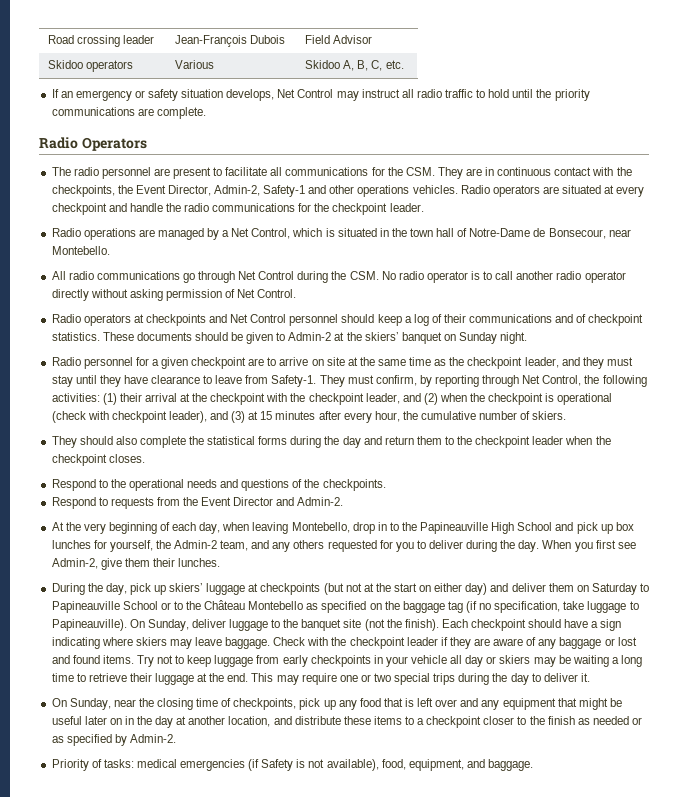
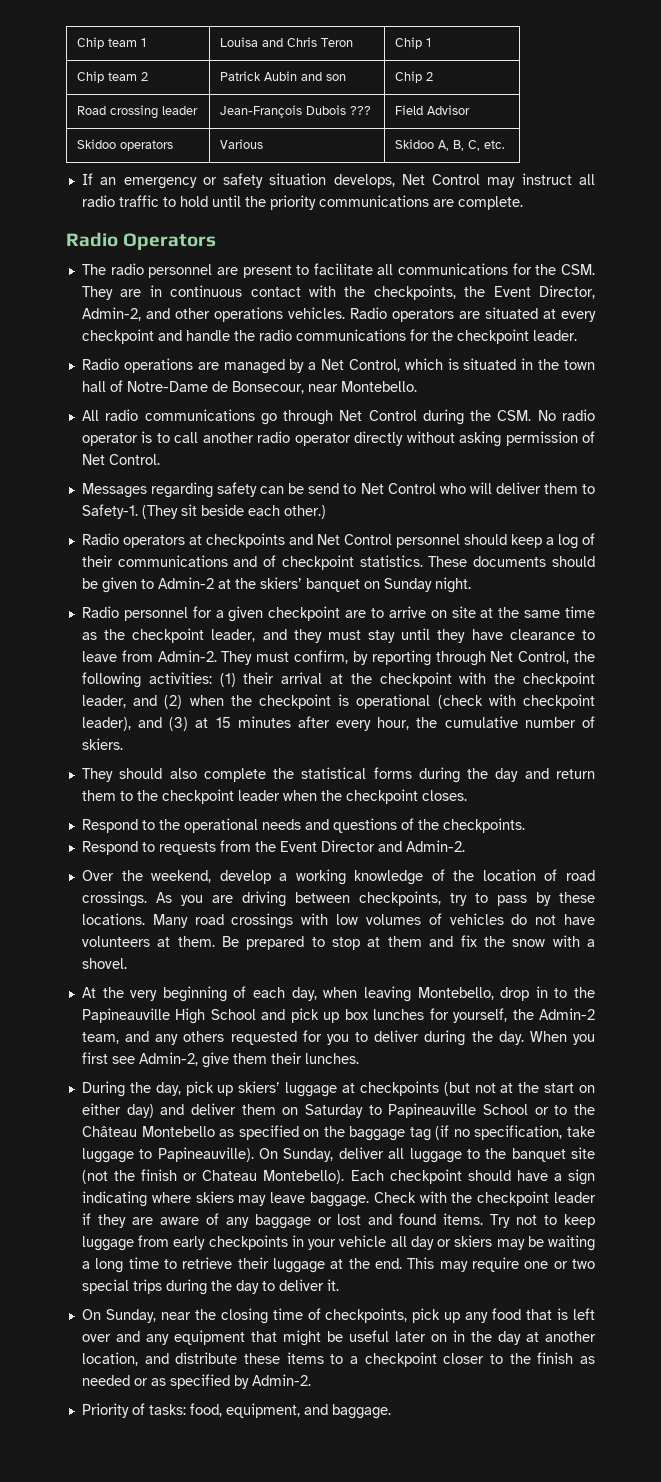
+ Chip team 1 | Louisa and Chris Teron | Chip 1
+ Chip team 2 | Patrick Aubin and son | Chip 2
- Road crossing leader | Jean-François Dubois | Field Advisor
+ Road crossing leader | Jean-François Dubois ??? | Field Advisor
- The radio personnel are present to facilitate all communications for the CSM. They are in continuous contact with the checkpoints, the Event Director, Admin-2, Safety-1 and other operations vehicles.
+ The radio personnel are present to facilitate all communications for the CSM. They are in continuous contact with the checkpoints, the Event Director, Admin-2, and other operations vehicles.
+ Messages regarding safety can be send to Net Control who will deliver them to Safety-1. (They sit beside each other.)
- Radio personnel for a given checkpoint are to arrive on site at the same time as the checkpoint leader, and they must stay until they have clearance to leave from Safety-1.
+ Radio personnel for a given checkpoint are to arrive on site at the same time as the checkpoint leader, and they must stay until they have clearance to leave from Admin-2.
+ Over the weekend, develop a working knowledge of the location of road crossings. As you are driving between checkpoints, try to pass by these locations. Many road crossings with low volumes of vehicles do not have volunteers at them. Be prepared to stop at them and fix the snow with a shovel.
- On Sunday, deliver luggage to the banquet site (not the finish).
+ On Sunday, deliver all luggage to the banquet site (not the finish or Chateau Montebello).
- Priority of tasks: medical emergencies (if Safety is not available), food, equipment, and baggage.
+ Priority of tasks: food, equipment, and baggage.

